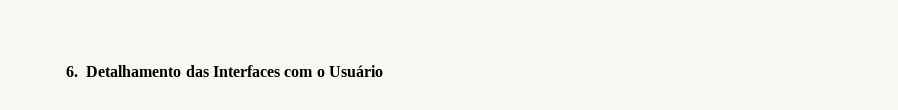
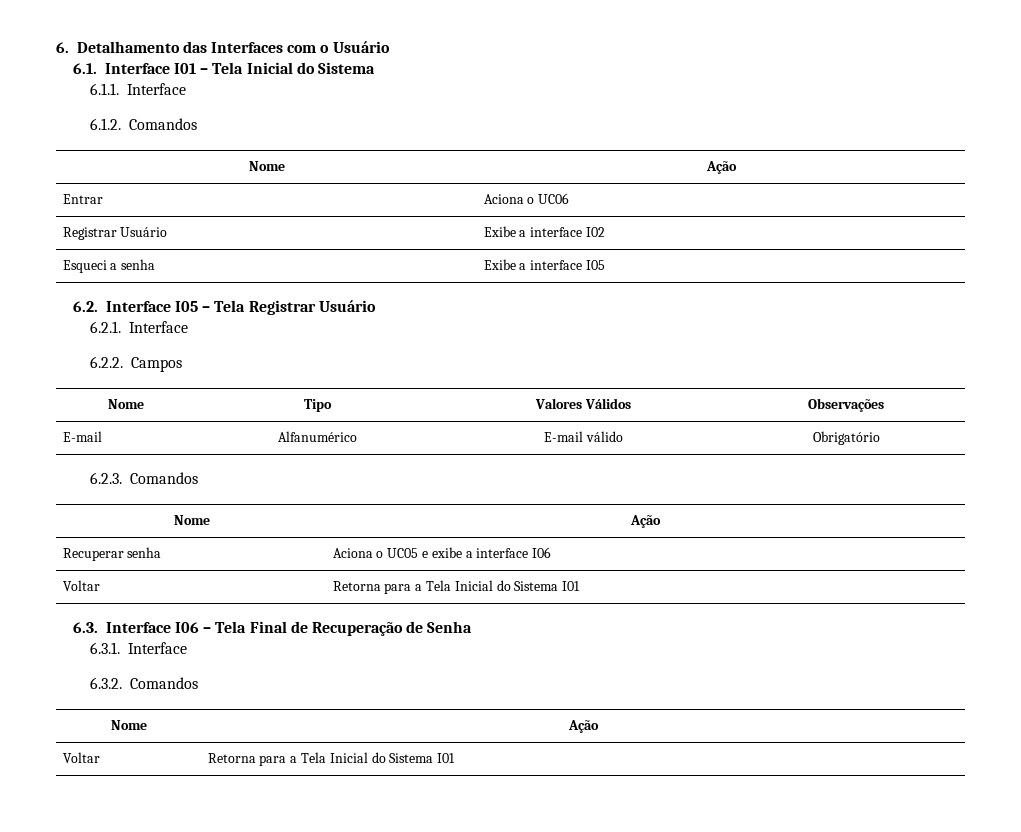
+ 6.1. Interface I01 – Tela Inicial do Sistema
+ 6.1.1. Interface
+ 6.1.2. Comandos
+ Nome | Ação
+ Entrar | Aciona o UC06
+ Registrar Usuário | Exibe a interface I02
+ Esqueci a senha | Exibe a interface I05
+ 6.2. Interface I05 – Tela Registrar Usuário
+ 6.2.1. Interface
+ 6.2.2. Campos
+ Nome | Tipo | Valores Válidos | Observações
+ E-mail | Alfanumérico | E-mail válido | Obrigatório
+ 6.2.3. Comandos
+ Nome | Ação
+ Recuperar senha | Aciona o UC05 e exibe a interface I06
+ Voltar | Retorna para a Tela Inicial do Sistema I01
+ 6.3. Interface I06 – Tela Final de Recuperação de Senha
+ 6.3.1. Interface
+ 6.3.2. Comandos
+ Nome | Ação
+ Voltar | Retorna para a Tela Inicial do Sistema I01

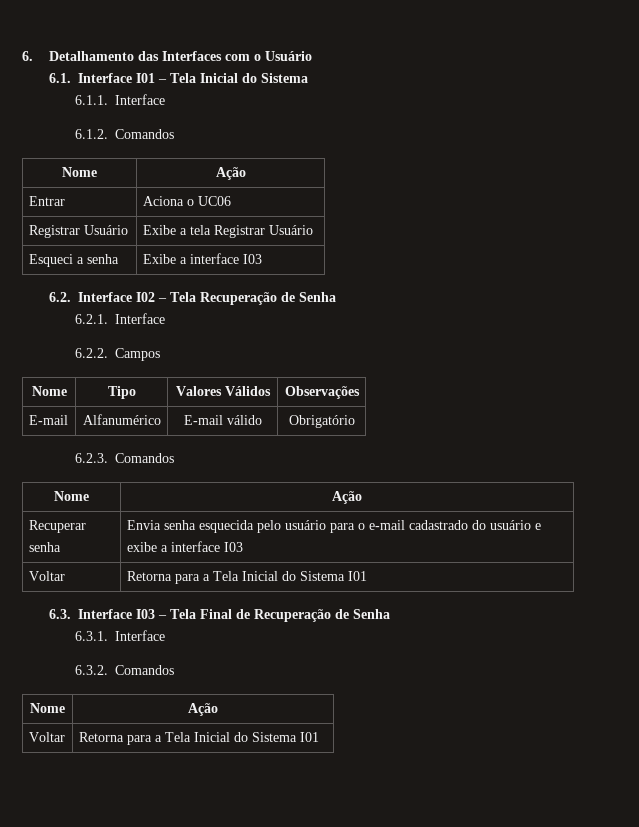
- Registrar Usuário | Exibe a interface I02
+ Registrar Usuário | Exibe a tela Registrar Usuário
- Esqueci a senha | Exibe a interface I05
+ Esqueci a senha | Exibe a interface I03
- 6.2. Interface I05 – Tela Registrar Usuário
+ 6.2. Interface I02 – Tela Recuperação de Senha
- Recuperar senha | Aciona o UC05 e exibe a interface I06
+ Recuperar senha | Envia senha esquecida pelo usuário para o e-mail cadastrado do usuário e exibe a interface I03
- 6.3. Interface I06 – Tela Final de Recuperação de Senha
+ 6.3. Interface I03 – Tela Final de Recuperação de Senha

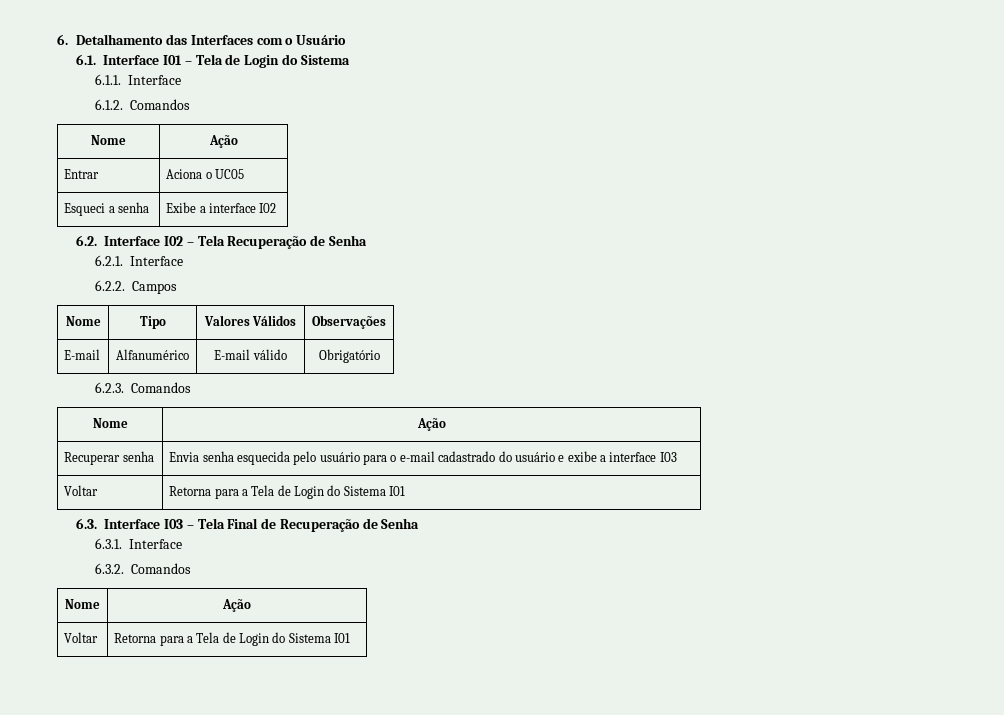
- 6.1. Interface I01 – Tela Inicial do Sistema
+ 6.1. Interface I01 – Tela de Login do Sistema
- Entrar | Aciona o UC06
- Registrar Usuário | Exibe a tela Registrar Usuário
+ Entrar | Aciona o UC05
- Esqueci a senha | Exibe a interface I03
+ Esqueci a senha | Exibe a interface I02
  Recuperar senha | Envia senha esquecida pelo usuário para o e-mail cadastrado do usuário e exibe a interface I03
- Voltar | Retorna para a Tela Inicial do Sistema I01
+ Voltar | Retorna para a Tela de Login do Sistema I01
  6.3.2. Comandos
  Nome | Ação
- Voltar | Retorna para a Tela Inicial do Sistema I01
+ Voltar | Retorna para a Tela de Login do Sistema I01

